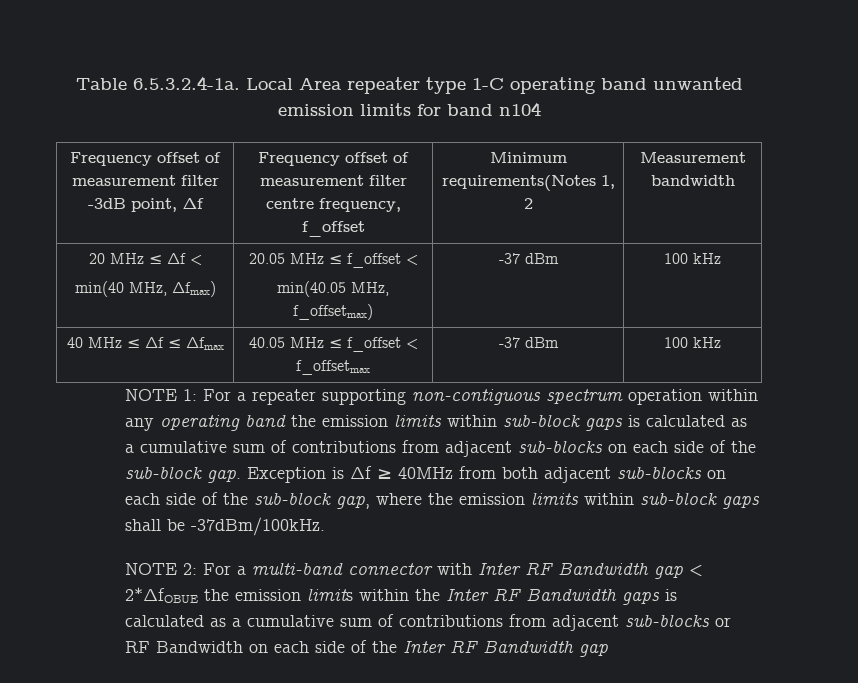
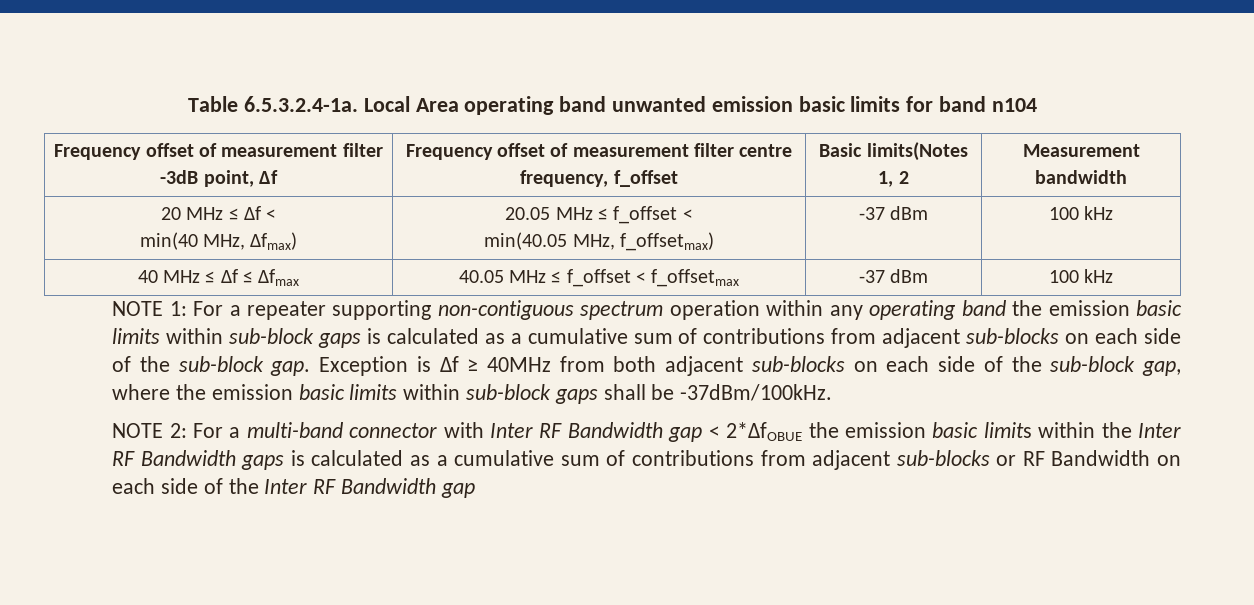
- Table 6.5.3.2.4-1a. Local Area repeater type 1-C operating band unwanted emission limits for band n104
+ Table 6.5.3.2.4-1a. Local Area operating band unwanted emission basic limits for band n104
- Frequency offset of measurement filter -3dB point, Δf | Frequency offset of measurement filter centre frequency, f_offset | Minimum requirements(Notes 1, 2 | Measurement bandwidth
+ Frequency offset of measurement filter -3dB point, Δf | Frequency offset of measurement filter centre frequency, f_offset | Basic limits(Notes 1, 2 | Measurement bandwidth
- NOTE 1: For a repeater supporting non-contiguous spectrum operation within any operating band the emission limits within sub-block gaps is calculated as a cumulative sum of contributions from adjacent sub-blocks on each side of the sub-block gap.
+ NOTE 1: For a repeater supporting non-contiguous spectrum operation within any operating band the emission basic limits within sub-block gaps is calculated as a cumulative sum of contributions from adjacent sub-blocks on each side of the sub-block gap.
- Exception is Δf ≥ 40MHz from both adjacent sub-blocks on each side of the sub-block gap, where the emission limits within sub-block gaps shall be -37dBm/100kHz.
+ Exception is Δf ≥ 40MHz from both adjacent sub-blocks on each side of the sub-block gap, where the emission basic limits within sub-block gaps shall be -37dBm/100kHz.
- NOTE 2: For a multi-band connector with Inter RF Bandwidth gap < 2*ΔfOBUE the emission limits within the Inter RF Bandwidth gaps is calculated as a cumulative sum of contributions from adjacent sub-blocks or RF Bandwidth on each side of the Inter RF Bandwidth gap
+ NOTE 2: For a multi-band connector with Inter RF Bandwidth gap < 2*ΔfOBUE the emission basic limits within the Inter RF Bandwidth gaps is calculated as a cumulative sum of contributions from adjacent sub-blocks or RF Bandwidth on each side of the Inter RF Bandwidth gap

